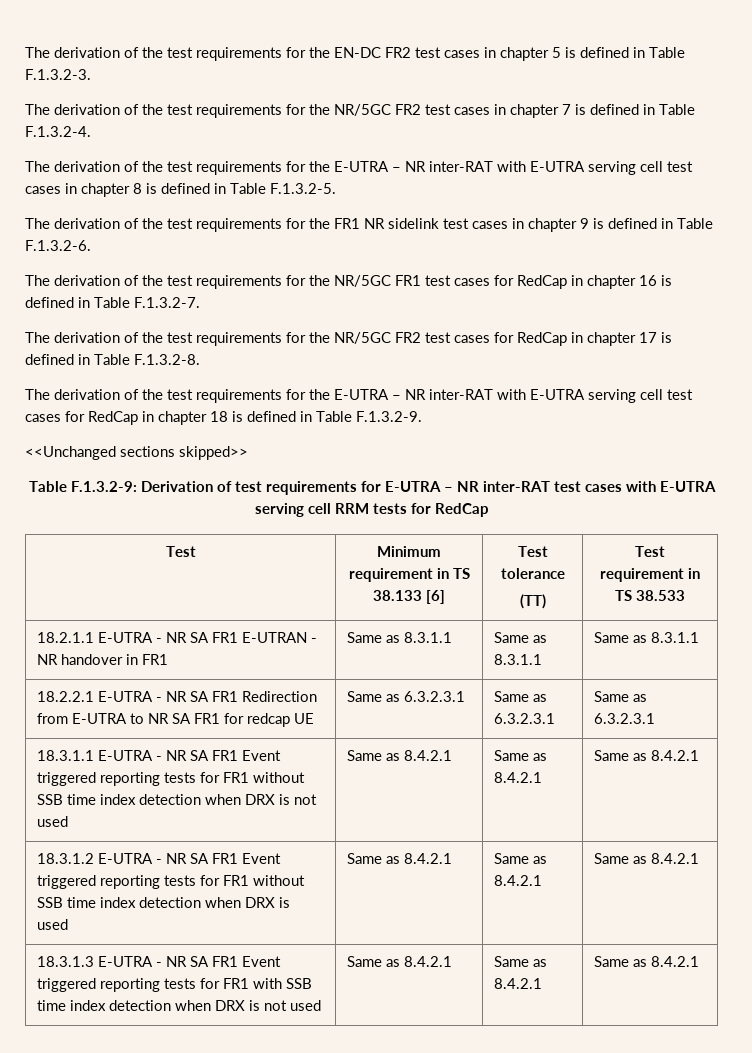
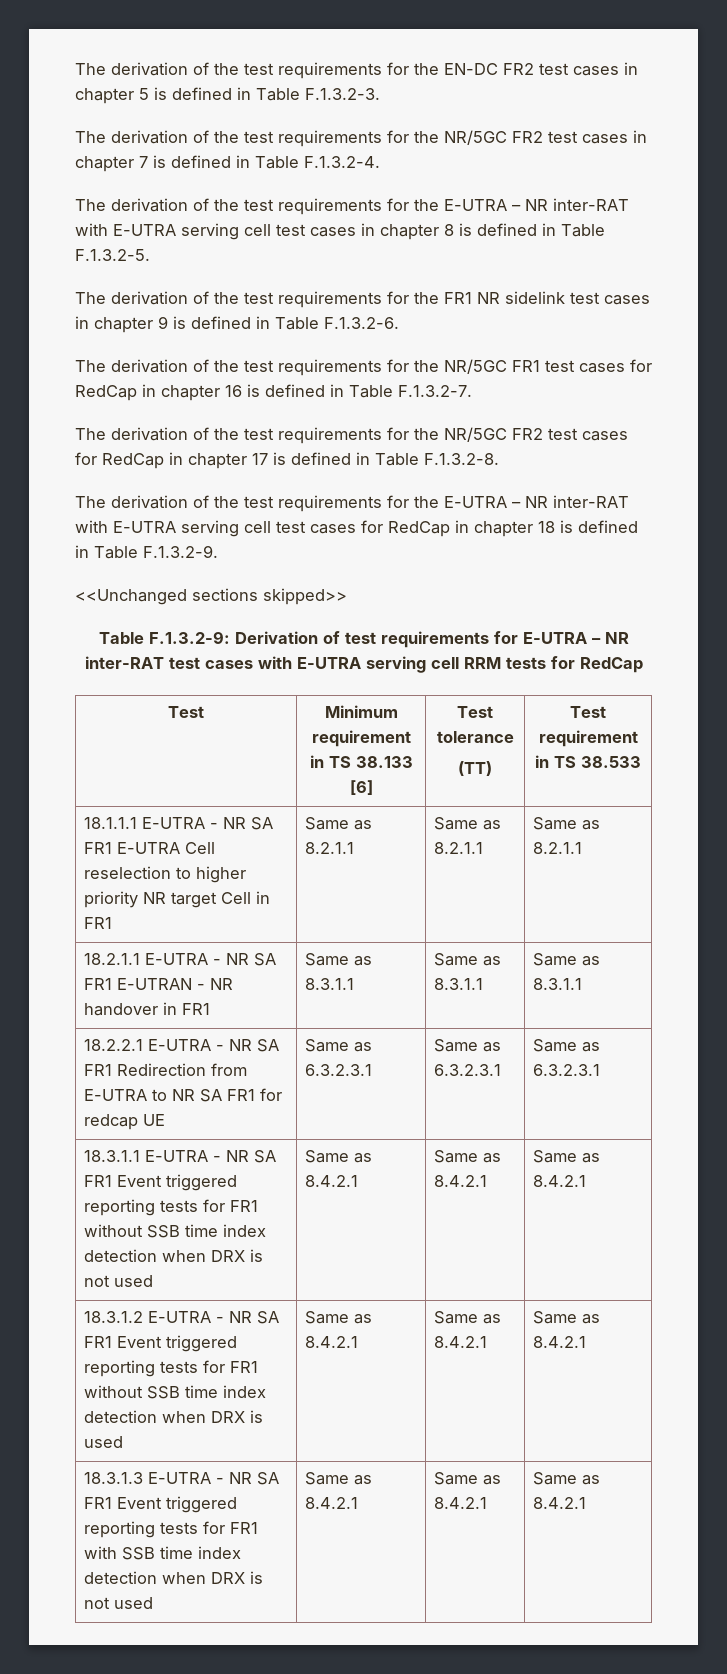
+ 18.1.1.1 E-UTRA - NR SA FR1 E-UTRA Cell reselection to higher priority NR target Cell in FR1 | Same as 8.2.1.1 | Same as 8.2.1.1 | Same as 8.2.1.1

